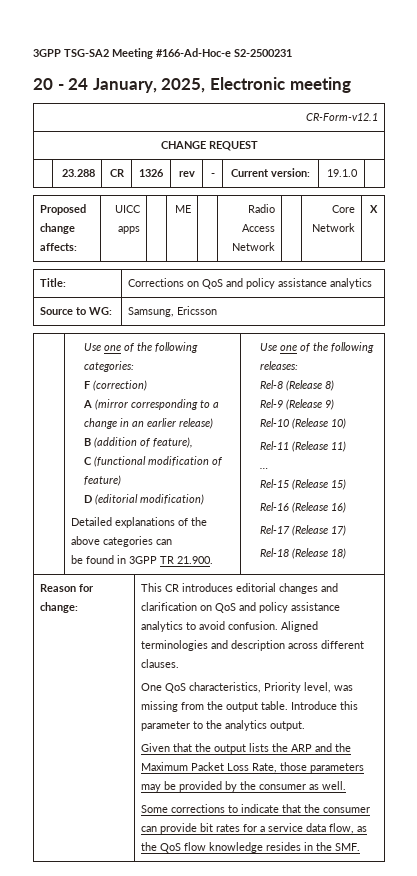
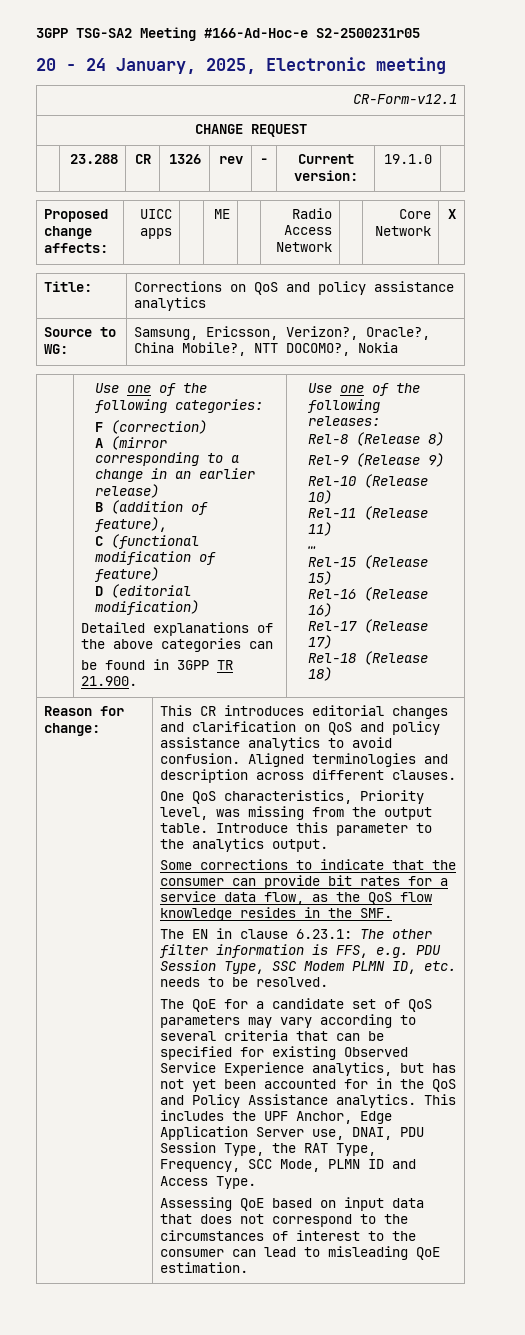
- 3GPP TSG-SA2 Meeting #166-Ad-Hoc-e S2-2500231
+ 3GPP TSG-SA2 Meeting #166-Ad-Hoc-e S2-2500231r05
- Source to WG: | Samsung, Ericsson
+ Source to WG: | Samsung, Ericsson, Verizon?, Oracle?, China Mobile?, NTT DOCOMO?, Nokia
- Given that the output lists the ARP and the Maximum Packet Loss Rate, those parameters may be provided by the consumer as well.
+ The EN in clause 6.23.1: The other filter information is FFS, e.g. PDU Session Type, SSC Modem PLMN ID, etc. needs to be resolved.
+ The QoE for a candidate set of QoS parameters may vary according to several criteria that can be specified for existing Observed Service Experience analytics, but has not yet been accounted for in the QoS and Policy Assistance analytics. This includes the UPF Anchor, Edge Application Server use, DNAI, PDU Session Type, the RAT Type, Frequency, SCC Mode, PLMN ID and Access Type.
+ Assessing QoE based on input data that does not correspond to the circumstances of interest to the consumer can lead to misleading QoE estimation.

